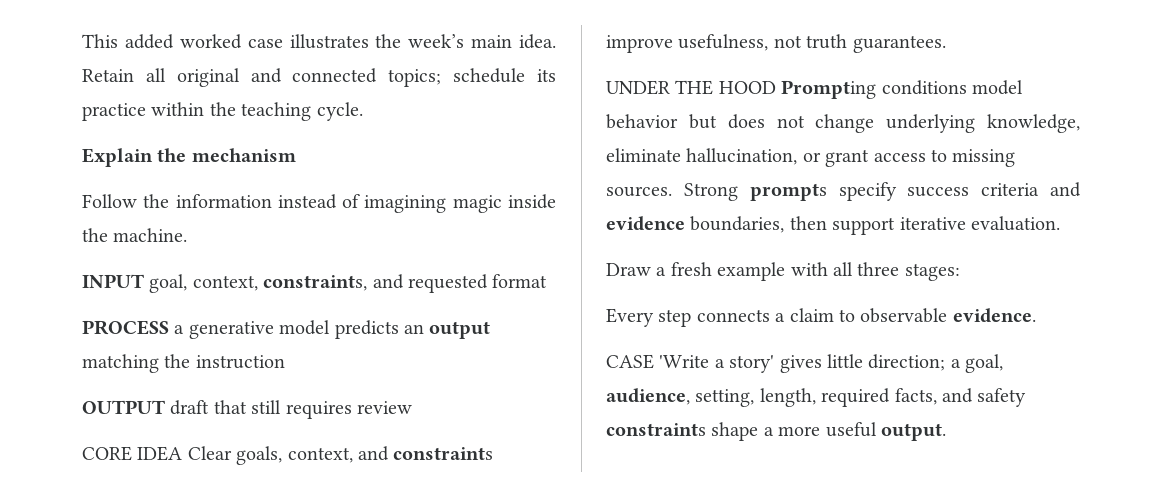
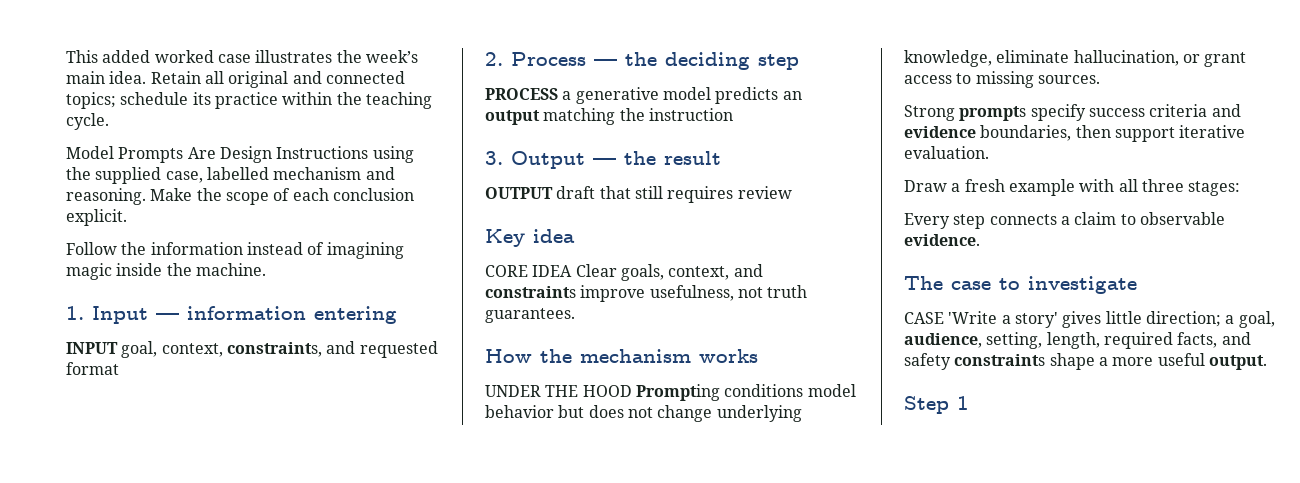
- Explain the mechanism
+ Model Prompts Are Design Instructions using the supplied case, labelled mechanism and reasoning. Make the scope of each conclusion explicit.
+ 1. Input — information entering
+ 2. Process — the deciding step
+ 3. Output — the result
+ Key idea
+ How the mechanism works
- UNDER THE HOOD Prompting conditions model behavior but does not change underlying knowledge, eliminate hallucination, or grant access to missing sources. Strong prompts specify success criteria and evidence boundaries, then support iterative evaluation.
+ UNDER THE HOOD Prompting conditions model behavior but does not change underlying knowledge, eliminate hallucination, or grant access to missing sources.
+ Strong prompts specify success criteria and evidence boundaries, then support iterative evaluation.
+ The case to investigate
+ Step 1

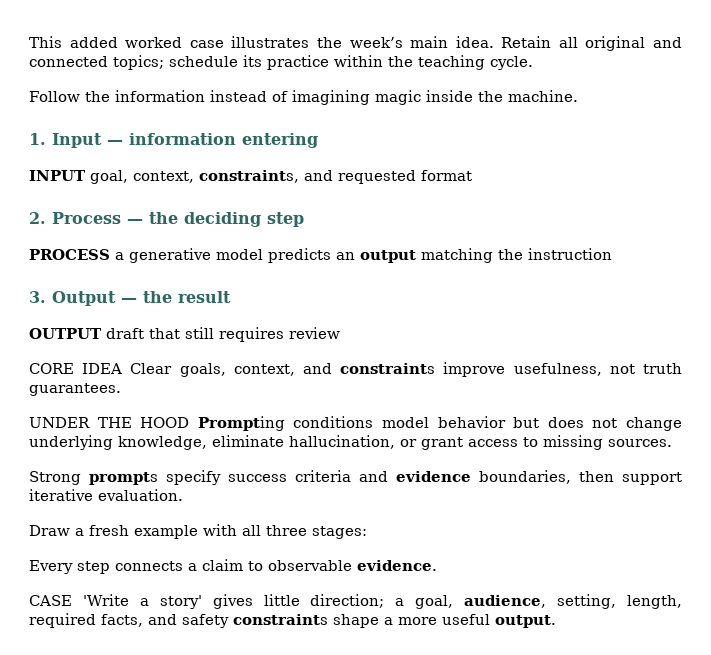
- Model Prompts Are Design Instructions using the supplied case, labelled mechanism and reasoning. Make the scope of each conclusion explicit.
- Key idea
- How the mechanism works
- The case to investigate
- Step 1

